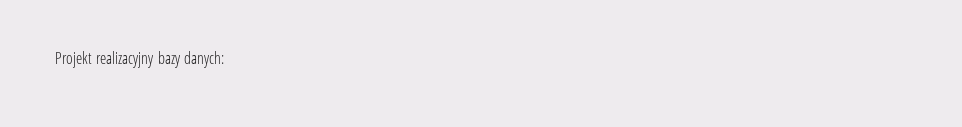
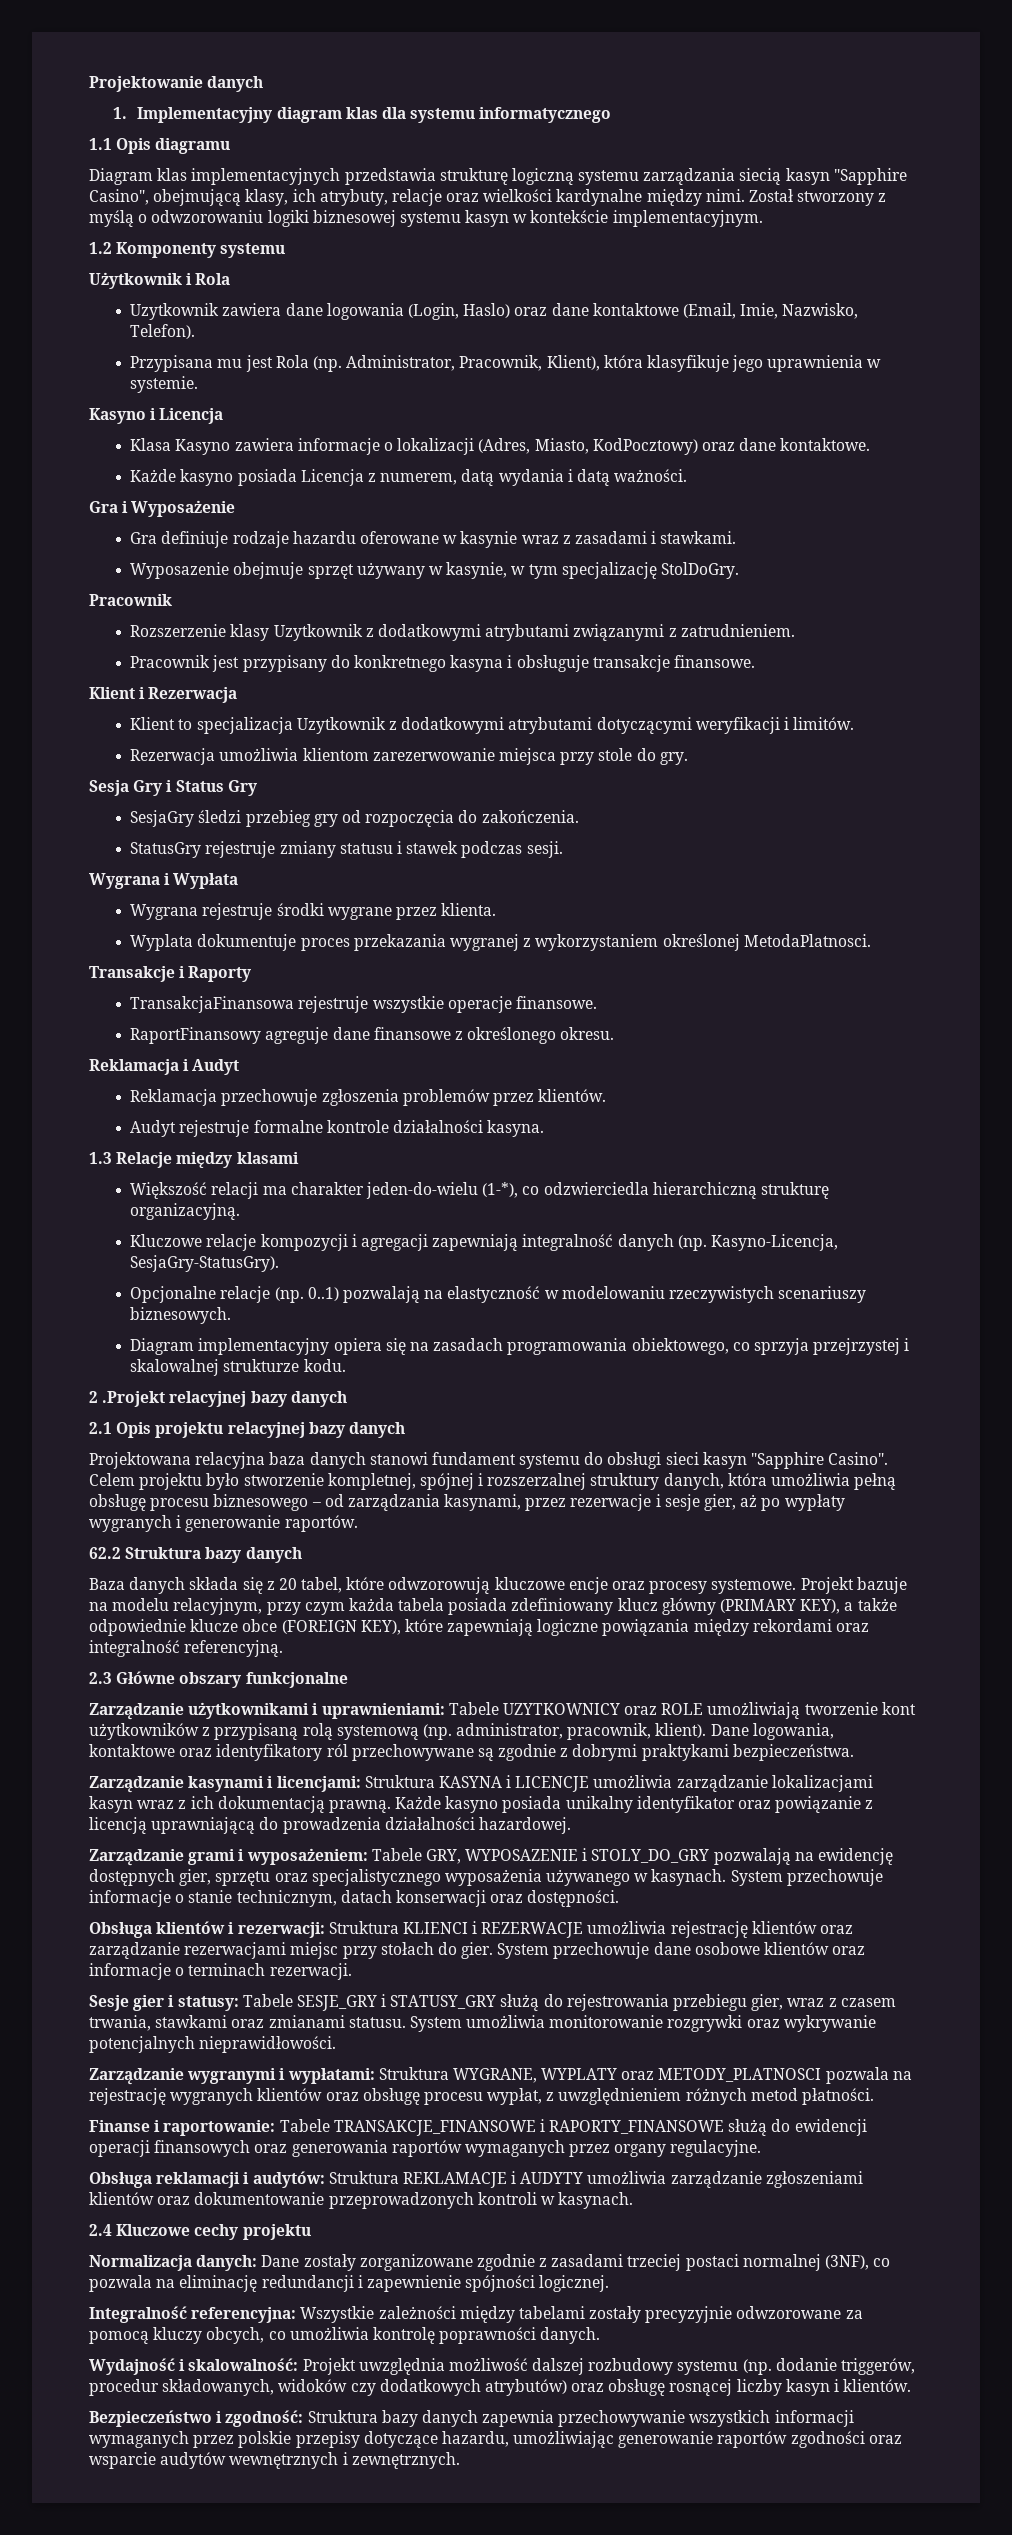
- Projekt realizacyjny bazy danych:
+ Projektowanie danych
+ 1. Implementacyjny diagram klas dla systemu informatycznego
+ 1.1 Opis diagramu
+ Diagram klas implementacyjnych przedstawia strukturę logiczną systemu zarządzania siecią kasyn "Sapphire Casino", obejmującą klasy, ich atrybuty, relacje oraz wielkości kardynalne między nimi. Został stworzony z myślą o odwzorowaniu logiki biznesowej systemu kasyn w kontekście implementacyjnym.
+ 1.2 Komponenty systemu
+ Użytkownik i Rola
+ Uzytkownik zawiera dane logowania (Login, Haslo) oraz dane kontaktowe (Email, Imie, Nazwisko, Telefon).
+ Przypisana mu jest Rola (np. Administrator, Pracownik, Klient), która klasyfikuje jego uprawnienia w systemie.
+ Kasyno i Licencja
+ Klasa Kasyno zawiera informacje o lokalizacji (Adres, Miasto, KodPocztowy) oraz dane kontaktowe.
+ Każde kasyno posiada Licencja z numerem, datą wydania i datą ważności.
+ Gra i Wyposażenie
+ Gra definiuje rodzaje hazardu oferowane w kasynie wraz z zasadami i stawkami.
+ Wyposazenie obejmuje sprzęt używany w kasynie, w tym specjalizację StolDoGry.
+ Pracownik
+ Rozszerzenie klasy Uzytkownik z dodatkowymi atrybutami związanymi z zatrudnieniem.
+ Pracownik jest przypisany do konkretnego kasyna i obsługuje transakcje finansowe.
+ Klient i Rezerwacja
+ Klient to specjalizacja Uzytkownik z dodatkowymi atrybutami dotyczącymi weryfikacji i limitów.
+ Rezerwacja umożliwia klientom zarezerwowanie miejsca przy stole do gry.
+ Sesja Gry i Status Gry
+ SesjaGry śledzi przebieg gry od rozpoczęcia do zakończenia.
+ StatusGry rejestruje zmiany statusu i stawek podczas sesji.
+ Wygrana i Wypłata
+ Wygrana rejestruje środki wygrane przez klienta.
+ Wyplata dokumentuje proces przekazania wygranej z wykorzystaniem określonej MetodaPlatnosci.
+ Transakcje i Raporty
+ TransakcjaFinansowa rejestruje wszystkie operacje finansowe.
+ RaportFinansowy agreguje dane finansowe z określonego okresu.
+ Reklamacja i Audyt
+ Reklamacja przechowuje zgłoszenia problemów przez klientów.
+ Audyt rejestruje formalne kontrole działalności kasyna.
+ 1.3 Relacje między klasami
+ Większość relacji ma charakter jeden-do-wielu (1-*), co odzwierciedla hierarchiczną strukturę organizacyjną.
+ Kluczowe relacje kompozycji i agregacji zapewniają integralność danych (np. Kasyno-Licencja, SesjaGry-StatusGry).
+ Opcjonalne relacje (np. 0..1) pozwalają na elastyczność w modelowaniu rzeczywistych scenariuszy biznesowych.
+ Diagram implementacyjny opiera się na zasadach programowania obiektowego, co sprzyja przejrzystej i skalowalnej strukturze kodu.
+ 2 .Projekt relacyjnej bazy danych
+ 2.1 Opis projektu relacyjnej bazy danych
+ Projektowana relacyjna baza danych stanowi fundament systemu do obsługi sieci kasyn "Sapphire Casino". Celem projektu było stworzenie kompletnej, spójnej i rozszerzalnej struktury danych, która umożliwia pełną obsługę procesu biznesowego – od zarządzania kasynami, przez rezerwacje i sesje gier, aż po wypłaty wygranych i generowanie raportów.
+ 62.2 Struktura bazy danych
+ Baza danych składa się z 20 tabel, które odwzorowują kluczowe encje oraz procesy systemowe. Projekt bazuje na modelu relacyjnym, przy czym każda tabela posiada zdefiniowany klucz główny (PRIMARY KEY), a także odpowiednie klucze obce (FOREIGN KEY), które zapewniają logiczne powiązania między rekordami oraz integralność referencyjną.
+ 2.3 Główne obszary funkcjonalne
+ Zarządzanie użytkownikami i uprawnieniami: Tabele UZYTKOWNICY oraz ROLE umożliwiają tworzenie kont użytkowników z przypisaną rolą systemową (np. administrator, pracownik, klient). Dane logowania, kontaktowe oraz identyfikatory ról przechowywane są zgodnie z dobrymi praktykami bezpieczeństwa.
+ Zarządzanie kasynami i licencjami: Struktura KASYNA i LICENCJE umożliwia zarządzanie lokalizacjami kasyn wraz z ich dokumentacją prawną. Każde kasyno posiada unikalny identyfikator oraz powiązanie z licencją uprawniającą do prowadzenia działalności hazardowej.
+ Zarządzanie grami i wyposażeniem: Tabele GRY, WYPOSAZENIE i STOLY_DO_GRY pozwalają na ewidencję dostępnych gier, sprzętu oraz specjalistycznego wyposażenia używanego w kasynach. System przechowuje informacje o stanie technicznym, datach konserwacji oraz dostępności.
+ Obsługa klientów i rezerwacji: Struktura KLIENCI i REZERWACJE umożliwia rejestrację klientów oraz zarządzanie rezerwacjami miejsc przy stołach do gier. System przechowuje dane osobowe klientów oraz informacje o terminach rezerwacji.
+ Sesje gier i statusy: Tabele SESJE_GRY i STATUSY_GRY służą do rejestrowania przebiegu gier, wraz z czasem trwania, stawkami oraz zmianami statusu. System umożliwia monitorowanie rozgrywki oraz wykrywanie potencjalnych nieprawidłowości.
+ Zarządzanie wygranymi i wypłatami: Struktura WYGRANE, WYPLATY oraz METODY_PLATNOSCI pozwala na rejestrację wygranych klientów oraz obsługę procesu wypłat, z uwzględnieniem różnych metod płatności.
+ Finanse i raportowanie: Tabele TRANSAKCJE_FINANSOWE i RAPORTY_FINANSOWE służą do ewidencji operacji finansowych oraz generowania raportów wymaganych przez organy regulacyjne.
+ Obsługa reklamacji i audytów: Struktura REKLAMACJE i AUDYTY umożliwia zarządzanie zgłoszeniami klientów oraz dokumentowanie przeprowadzonych kontroli w kasynach.
+ 2.4 Kluczowe cechy projektu
+ Normalizacja danych: Dane zostały zorganizowane zgodnie z zasadami trzeciej postaci normalnej (3NF), co pozwala na eliminację redundancji i zapewnienie spójności logicznej.
+ Integralność referencyjna: Wszystkie zależności między tabelami zostały precyzyjnie odwzorowane za pomocą kluczy obcych, co umożliwia kontrolę poprawności danych.
+ Wydajność i skalowalność: Projekt uwzględnia możliwość dalszej rozbudowy systemu (np. dodanie triggerów, procedur składowanych, widoków czy dodatkowych atrybutów) oraz obsługę rosnącej liczby kasyn i klientów.
+ Bezpieczeństwo i zgodność: Struktura bazy danych zapewnia przechowywanie wszystkich informacji wymaganych przez polskie przepisy dotyczące hazardu, umożliwiając generowanie raportów zgodności oraz wsparcie audytów wewnętrznych i zewnętrznych.

